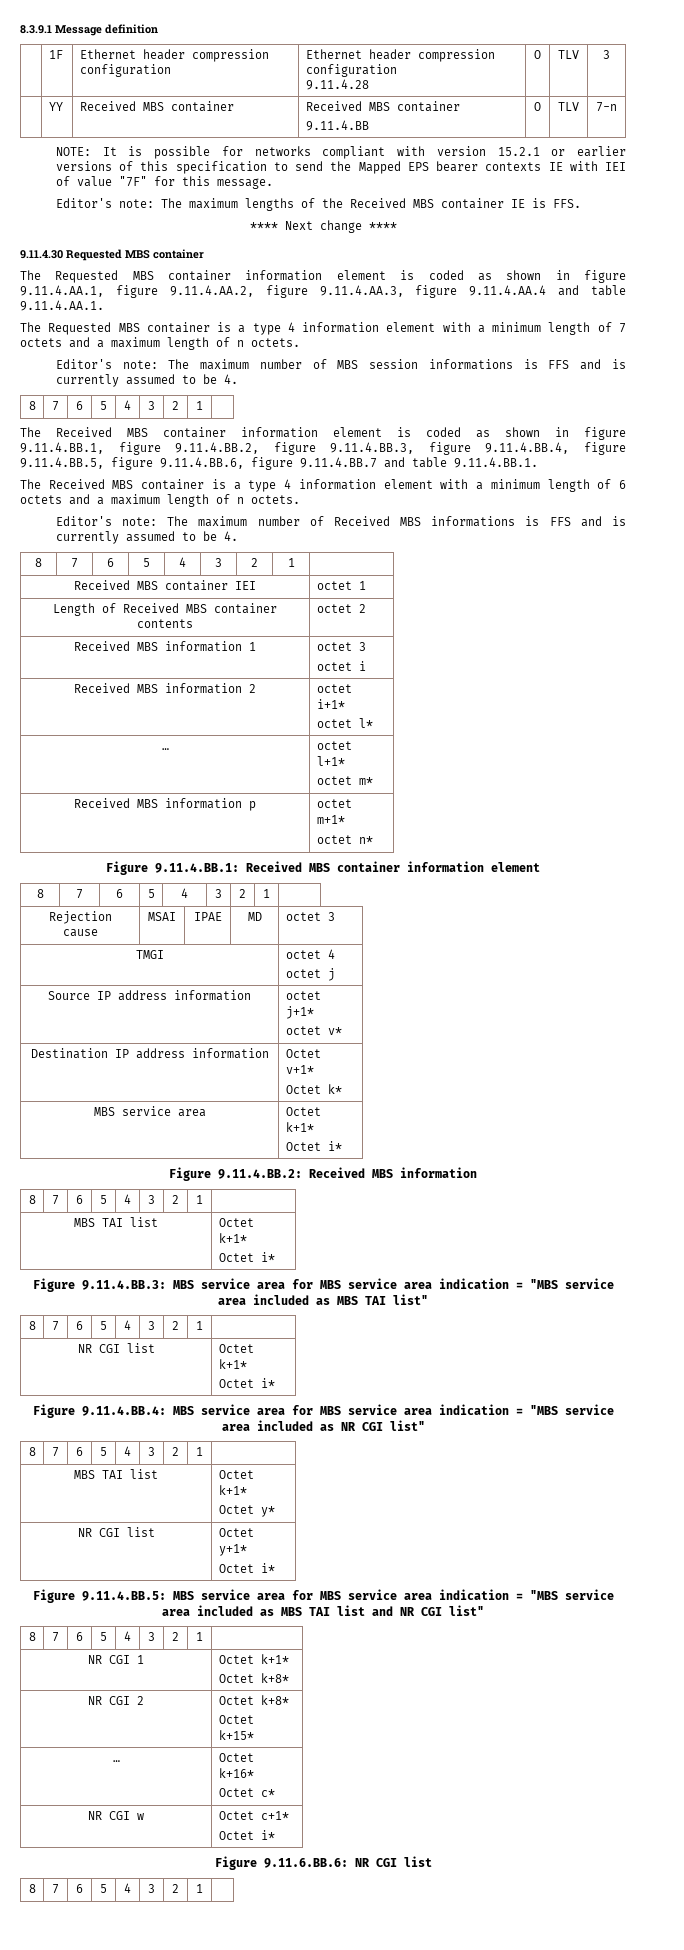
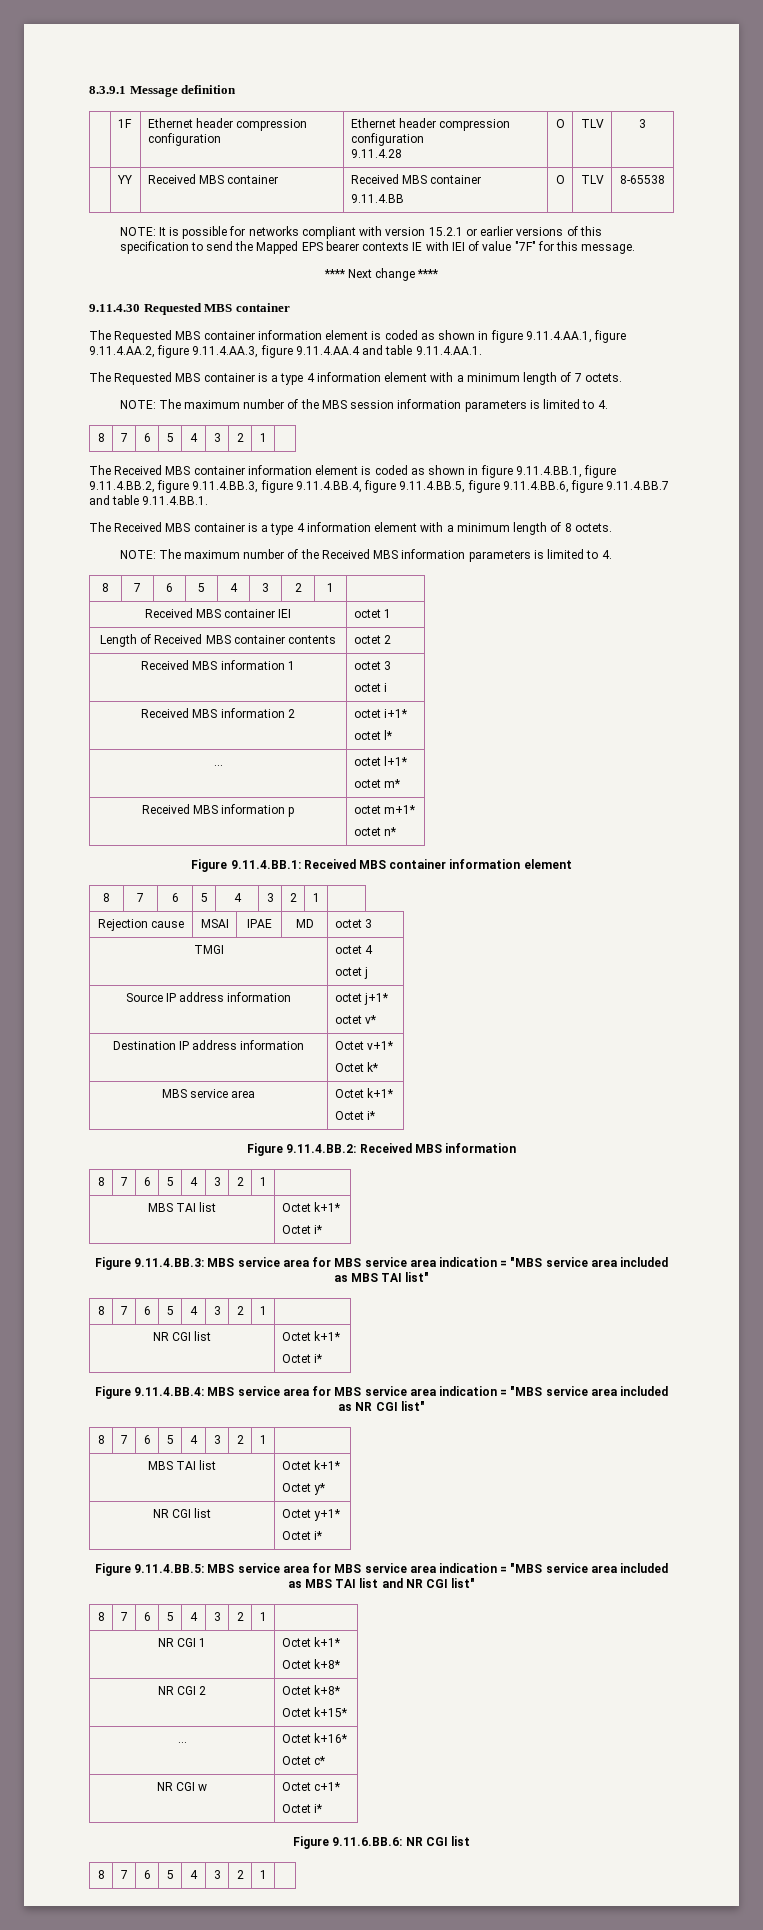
  | YY | Received MBS container | Received MBS container
- 9.11.4.BB | O | TLV | 7-n
+ 9.11.4.BB | O | TLV | 8-65538
- Editor's note: The maximum lengths of the Received MBS container IE is FFS.
- The Requested MBS container is a type 4 information element with a minimum length of 7 octets and a maximum length of n octets.
- Editor's note: The maximum number of MBS session informations is FFS and is currently assumed to be 4.
+ The Requested MBS container is a type 4 information element with a minimum length of 7 octets.
+ NOTE: The maximum number of the MBS session information parameters is limited to 4.
- The Received MBS container is a type 4 information element with a minimum length of 6 octets and a maximum length of n octets.
- Editor's note: The maximum number of Received MBS informations is FFS and is currently assumed to be 4.
+ The Received MBS container is a type 4 information element with a minimum length of 8 octets.
+ NOTE: The maximum number of the Received MBS information parameters is limited to 4.

